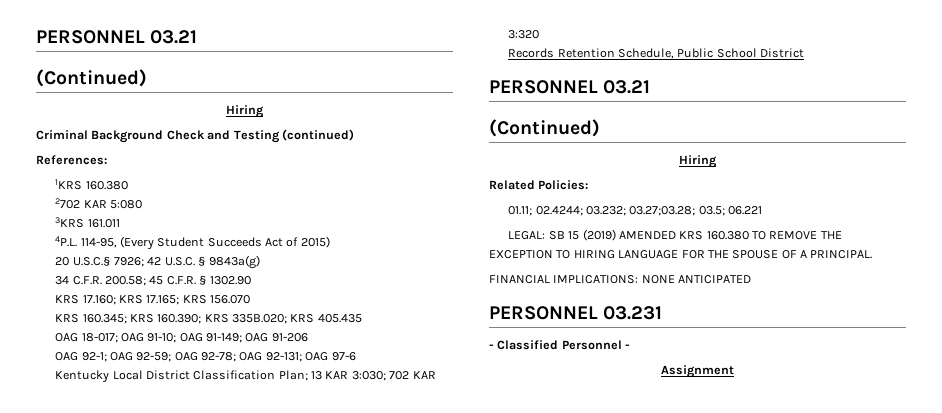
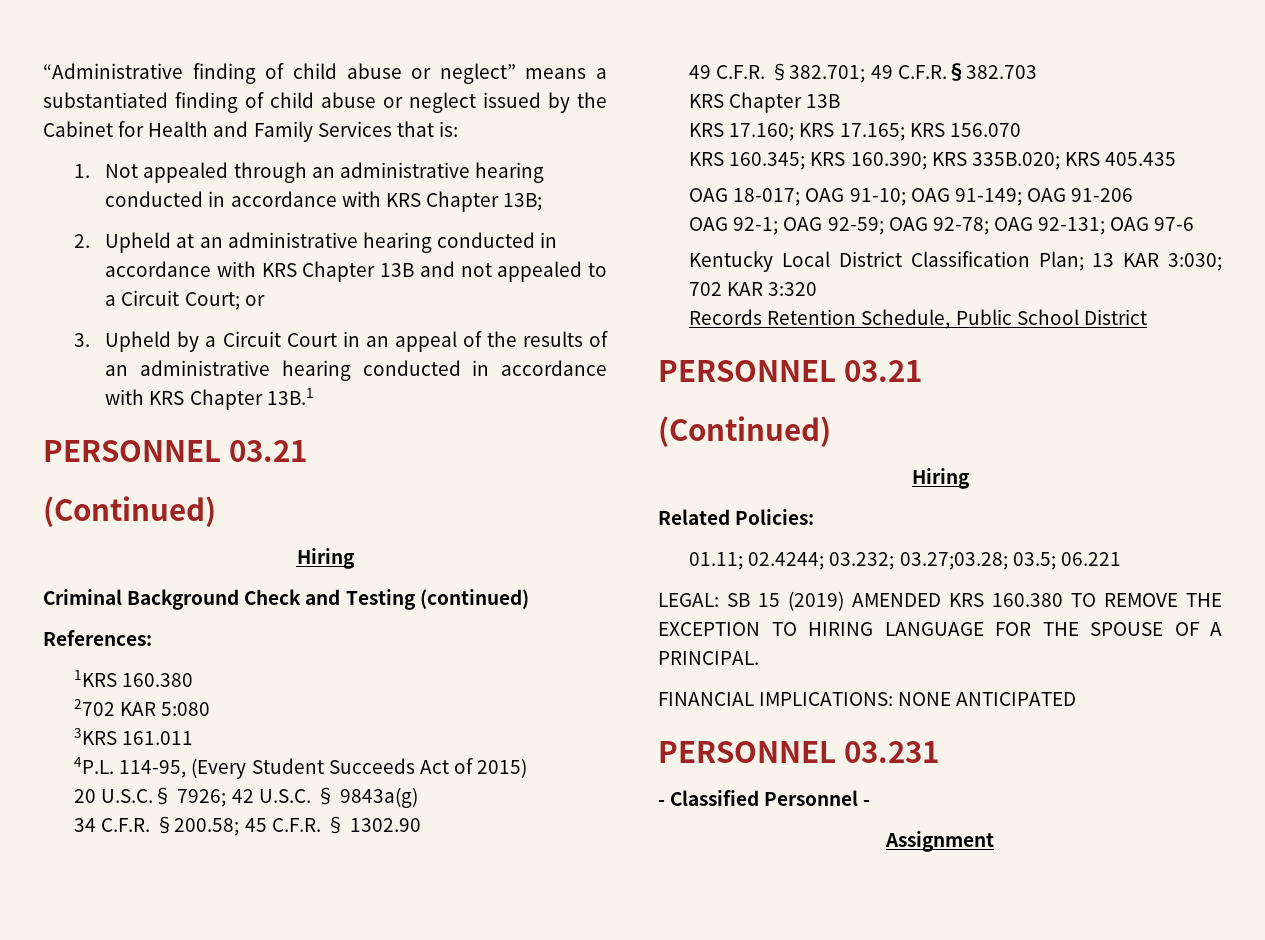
+ “Administrative finding of child abuse or neglect” means a substantiated finding of child abuse or neglect issued by the Cabinet for Health and Family Services that is:
+ 1. Not appealed through an administrative hearing conducted in accordance with KRS Chapter 13B;
+ 2. Upheld at an administrative hearing conducted in accordance with KRS Chapter 13B and not appealed to a Circuit Court; or
+ 3. Upheld by a Circuit Court in an appeal of the results of an administrative hearing conducted in accordance with KRS Chapter 13B.1
- 34 C.F.R. 200.58; 45 C.F.R. § 1302.90
+ 34 C.F.R. §200.58; 45 C.F.R. § 1302.90
+ 49 C.F.R. §382.701; 49 C.F.R.§382.703
+ KRS Chapter 13B

